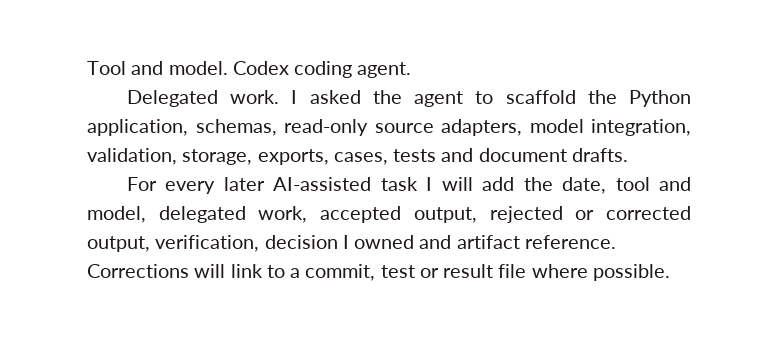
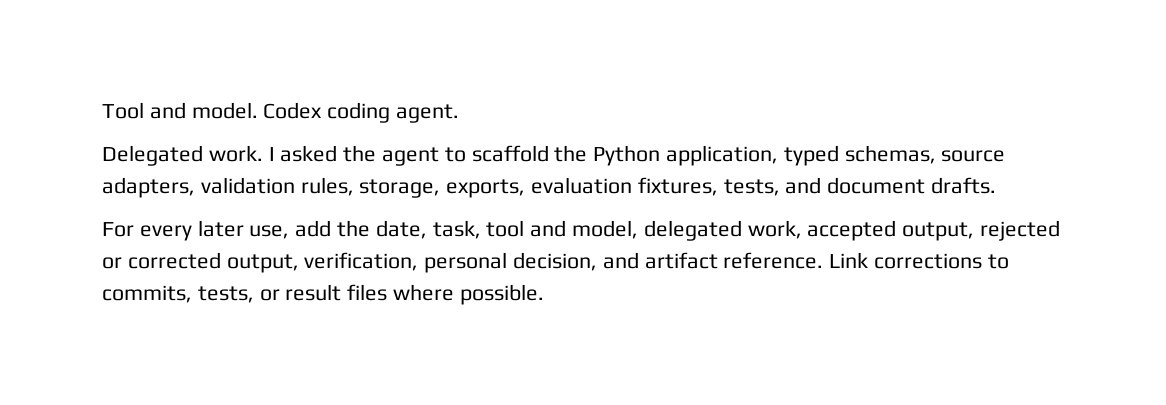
- I asked the agent to scaffold the Python application, schemas, read-only source adapters, model integration, validation, storage, exports, cases, tests and document drafts.
+ I asked the agent to scaffold the Python application, typed schemas, source adapters, validation rules, storage, exports, evaluation fixtures, tests, and document drafts.
- For every later AI-assisted task I will add the date, tool and model, delegated work, accepted output, rejected or corrected output, verification, decision I owned and artifact reference. Corrections will link to a commit, test or result file where possible.
+ For every later use, add the date, task, tool and model, delegated work, accepted output, rejected or corrected output, verification, personal decision, and artifact reference. Link corrections to commits, tests, or result files where possible.

